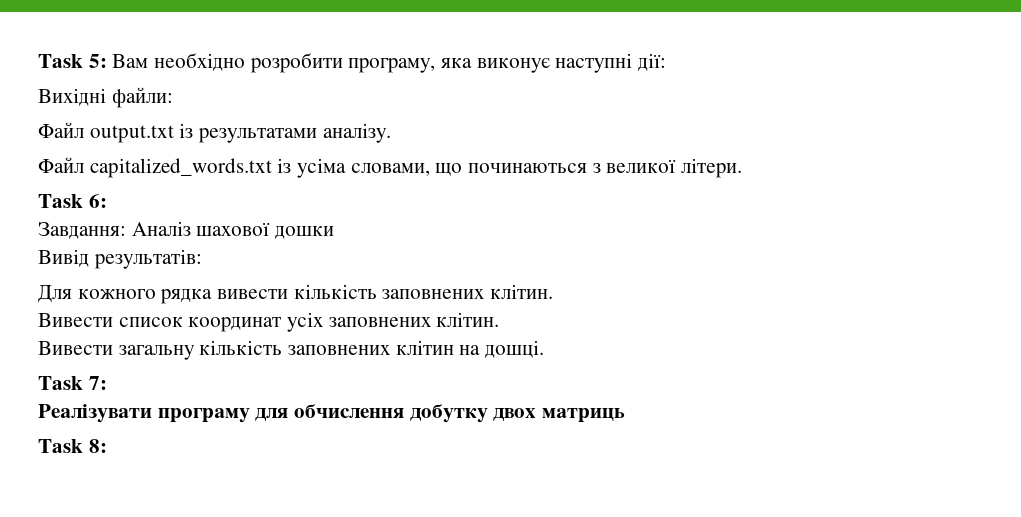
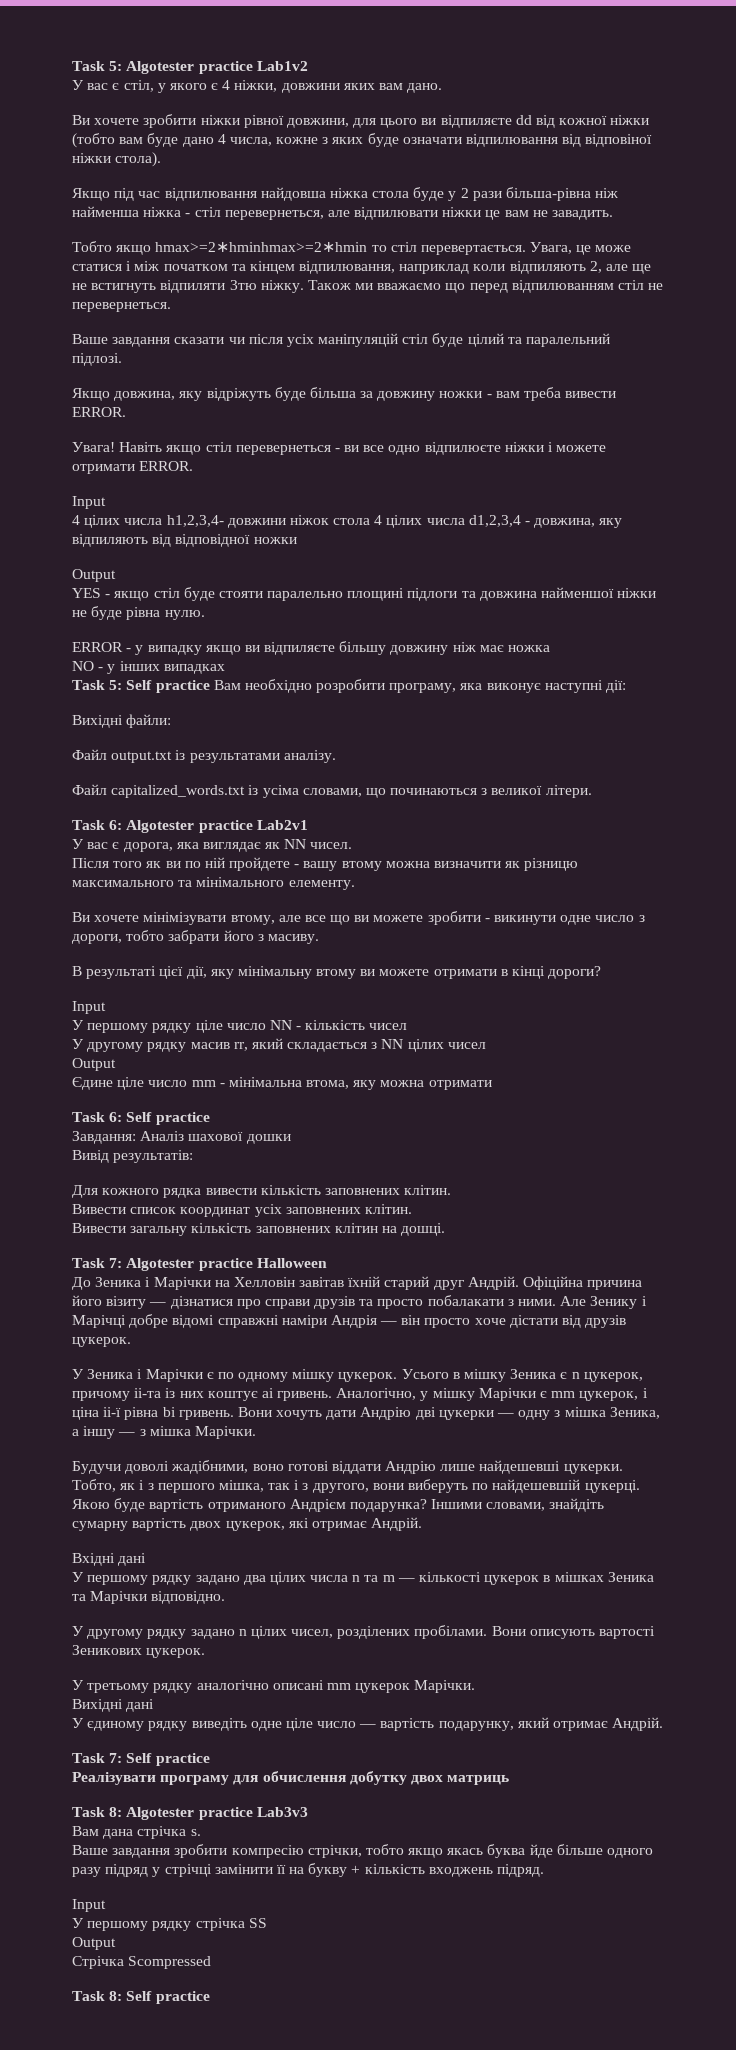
- Task 5: Вам необхідно розробити програму, яка виконує наступні дії:
+ Task 5: Algotester practice Lab1v2
+ У вас є стіл, у якого є 4 ніжки, довжини яких вам дано.
+ Ви хочете зробити ніжки рівної довжини, для цього ви відпиляєте dd від кожної ніжки (тобто вам буде дано 4 числа, кожне з яких буде означати відпилювання від відповіної ніжки стола).
+ Якщо під час відпилювання найдовша ніжка стола буде у 2 рази більша-рівна ніж найменша ніжка - стіл перевернеться, але відпилювати ніжки це вам не завадить.
+ Тобто якщо hmax>=2∗hminhmax>=2∗hmin то стіл перевертається. Увага, це може статися і між початком та кінцем відпилювання, наприклад коли відпиляють 2, але ще не встигнуть відпиляти 3тю ніжку. Також ми вважаємо що перед відпилюванням стіл не перевернеться.
+ Ваше завдання сказати чи після усіх маніпуляцій стіл буде цілий та паралельний підлозі.
+ Якщо довжина, яку відріжуть буде більша за довжину ножки - вам треба вивести ERROR.
+ Увага! Навіть якщо стіл перевернеться - ви все одно відпилюєте ніжки і можете отримати ERROR.
+ Input
+ 4 цілих числа h1,2,3,4- довжини ніжок стола 4 цілих числа d1,2,3,4 - довжина, яку відпиляють від відповідної ножки
+ Output
+ YES - якщо стіл буде стояти паралельно площині підлоги та довжина найменшої ніжки не буде рівна нулю.
+ ERROR - у випадку якщо ви відпиляєте більшу довжину ніж має ножка
+ NO - у інших випадках
+ Task 5: Self practice Вам необхідно розробити програму, яка виконує наступні дії:
- Task 6:
+ Task 6: Algotester practice Lab2v1
+ У вас є дорога, яка виглядає як NN чисел.
+ Після того як ви по ній пройдете - вашу втому можна визначити як різницю максимального та мінімального елементу.
+ Ви хочете мінімізувати втому, але все що ви можете зробити - викинути одне число з дороги, тобто забрати його з масиву.
+ В результаті цієї дії, яку мінімальну втому ви можете отримати в кінці дороги?
+ Input
+ У першому рядку ціле число NN - кількість чисел
+ У другому рядку масив rr, який складається з NN цілих чисел
+ Output
+ Єдине ціле число mm - мінімальна втома, яку можна отримати
+ Task 6: Self practice
- Task 7:
+ Task 7: Algotester practice Halloween
+ До Зеника і Марічки на Хелловін завітав їхній старий друг Андрій. Офіційна причина його візиту — дізнатися про справи друзів та просто побалакати з ними. Але Зенику і Марічці добре відомі справжні наміри Андрія — він просто хоче дістати від друзів цукерок.
+ У Зеника і Марічки є по одному мішку цукерок. Усього в мішку Зеника є n цукерок, причому ii-та із них коштує ai гривень. Аналогічно, у мішку Марічки є mm цукерок, і ціна ii-ї рівна bi гривень. Вони хочуть дати Андрію дві цукерки — одну з мішка Зеника, а іншу — з мішка Марічки.
+ Будучи доволі жадібними, воно готові віддати Андрію лише найдешевші цукерки. Тобто, як і з першого мішка, так і з другого, вони виберуть по найдешевшій цукерці. Якою буде вартість отриманого Андрієм подарунка? Іншими словами, знайдіть сумарну вартість двох цукерок, які отримає Андрій.
+ Вхідні дані
+ У першому рядку задано два цілих числа n та m — кількості цукерок в мішках Зеника та Марічки відповідно.
+ У другому рядку задано n цілих чисел, розділених пробілами. Вони описують вартості Зеникових цукерок.
+ У третьому рядку аналогічно описані mm цукерок Марічки.
+ Вихідні дані
+ У єдиному рядку виведіть одне ціле число — вартість подарунку, який отримає Андрій.
+ Task 7: Self practice
- Task 8:
+ Task 8: Algotester practice Lab3v3
+ Вам дана стрічка s.
+ Ваше завдання зробити компресію стрічки, тобто якщо якась буква йде більше одного разу підряд у стрічці замінити її на букву + кількість входжень підряд.
+ Input
+ У першому рядку стрічка SS
+ Output
+ Стрічка Scompressed
+ Task 8: Self practice

